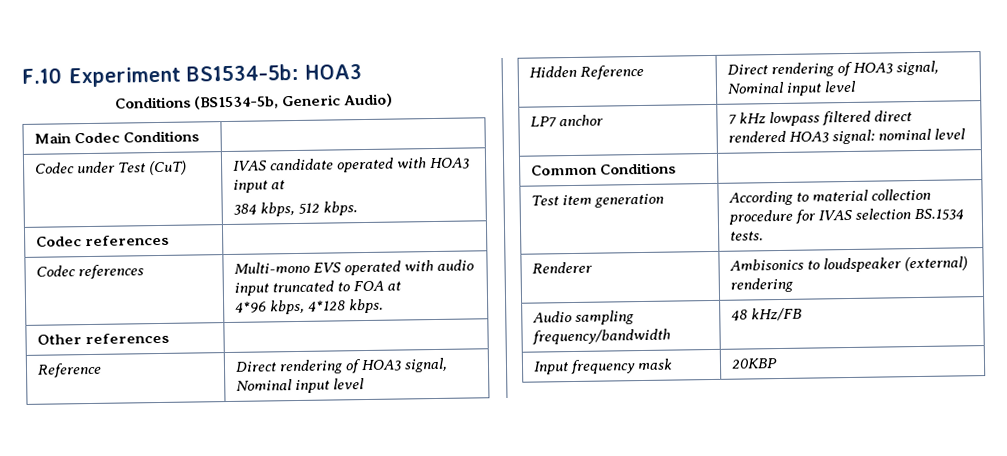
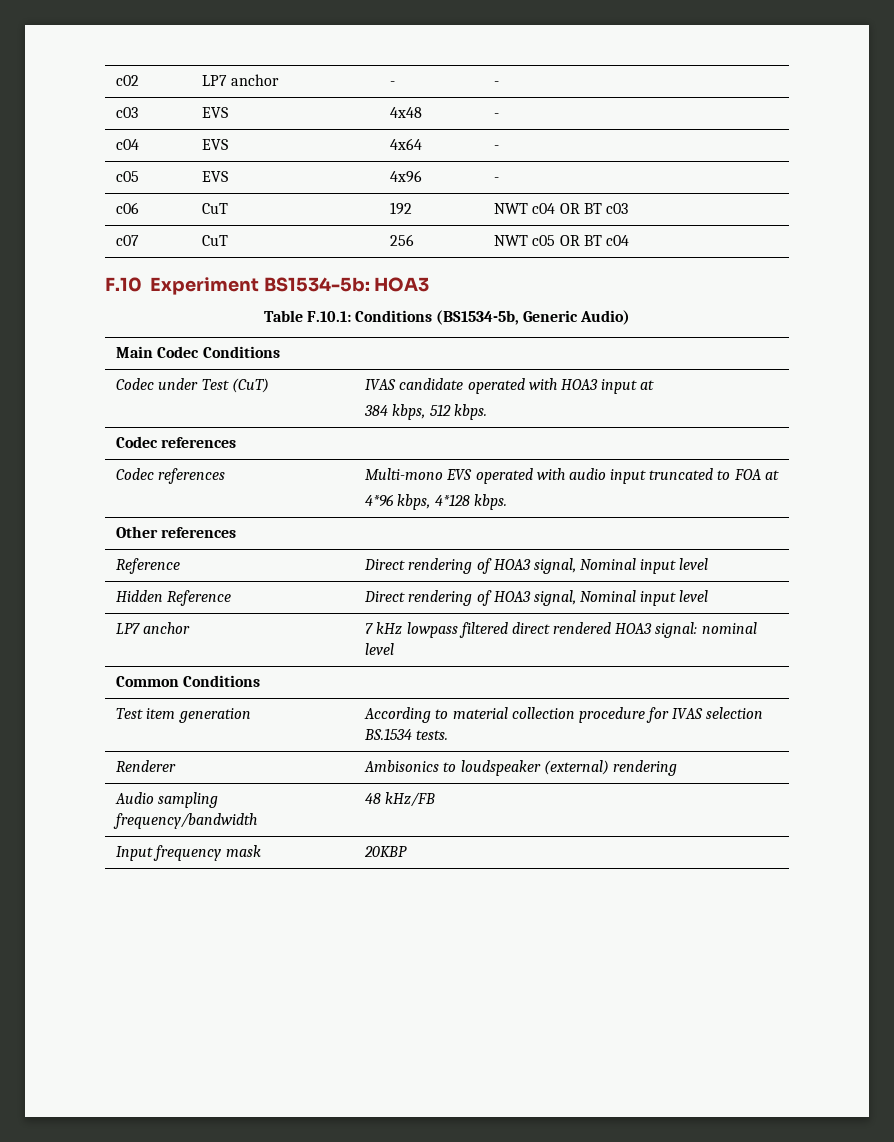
+ c02 | LP7 anchor | - | -
+ c03 | EVS | 4x48 | -
+ c04 | EVS | 4x64 | -
+ c05 | EVS | 4x96 | -
+ c06 | CuT | 192 | NWT c04 OR BT c03
+ c07 | CuT | 256 | NWT c05 OR BT c04
- Conditions (BS1534-5b, Generic Audio)
+ Table F.10.1: Conditions (BS1534-5b, Generic Audio)

